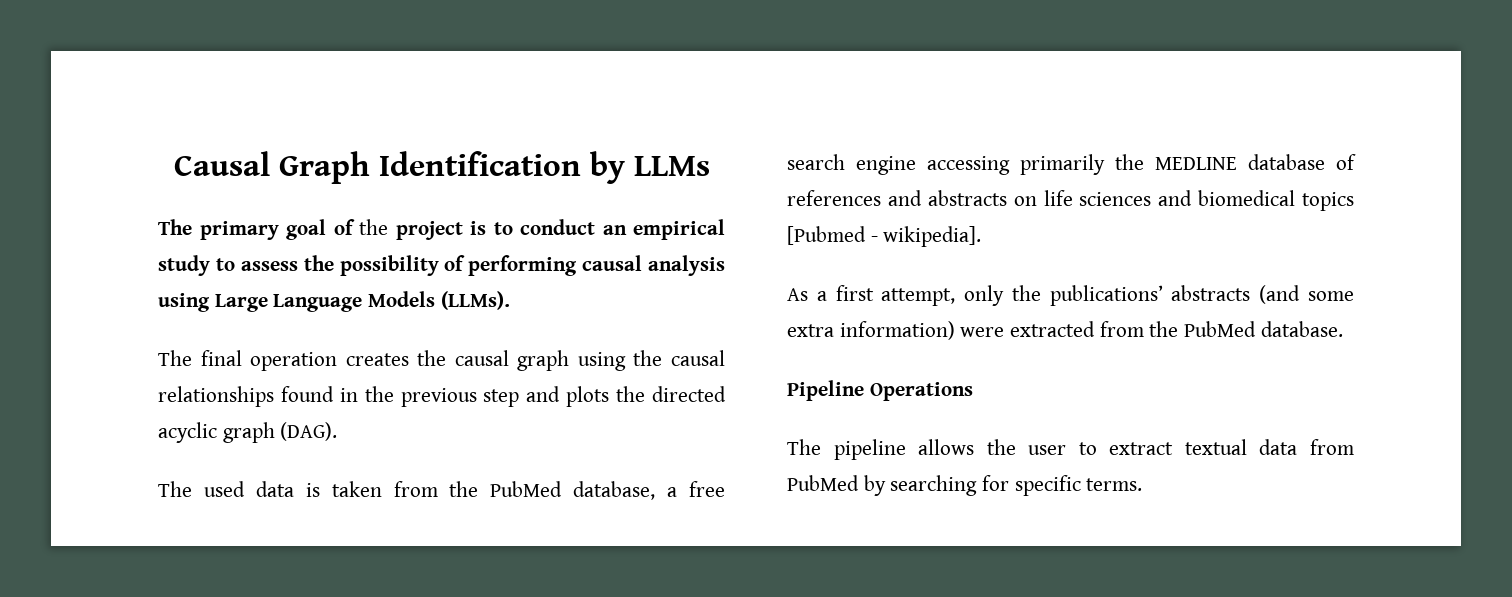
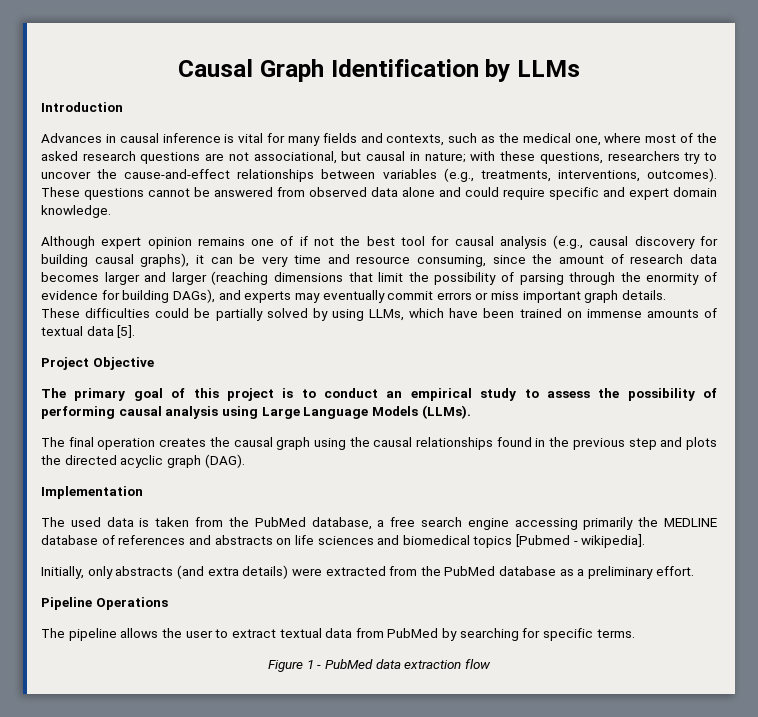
+ Introduction
+ Advances in causal inference is vital for many fields and contexts, such as the medical one, where most of the asked research questions are not associational, but causal in nature; with these questions, researchers try to uncover the cause-and-effect relationships between variables (e.g., treatments, interventions, outcomes). These questions cannot be answered from observed data alone and could require specific and expert domain knowledge.
+ Although expert opinion remains one of if not the best tool for causal analysis (e.g., causal discovery for building causal graphs), it can be very time and resource consuming, since the amount of research data becomes larger and larger (reaching dimensions that limit the possibility of parsing through the enormity of evidence for building DAGs), and experts may eventually commit errors or miss important graph details.
+ These difficulties could be partially solved by using LLMs, which have been trained on immense amounts of textual data [5].
+ Project Objective
- The primary goal of the project is to conduct an empirical study to assess the possibility of performing causal analysis using Large Language Models (LLMs).
+ The primary goal of this project is to conduct an empirical study to assess the possibility of performing causal analysis using Large Language Models (LLMs).
+ Implementation
- As a first attempt, only the publications’ abstracts (and some extra information) were extracted from the PubMed database.
+ Initially, only abstracts (and extra details) were extracted from the PubMed database as a preliminary effort.
+ Figure 1 - PubMed data extraction flow

